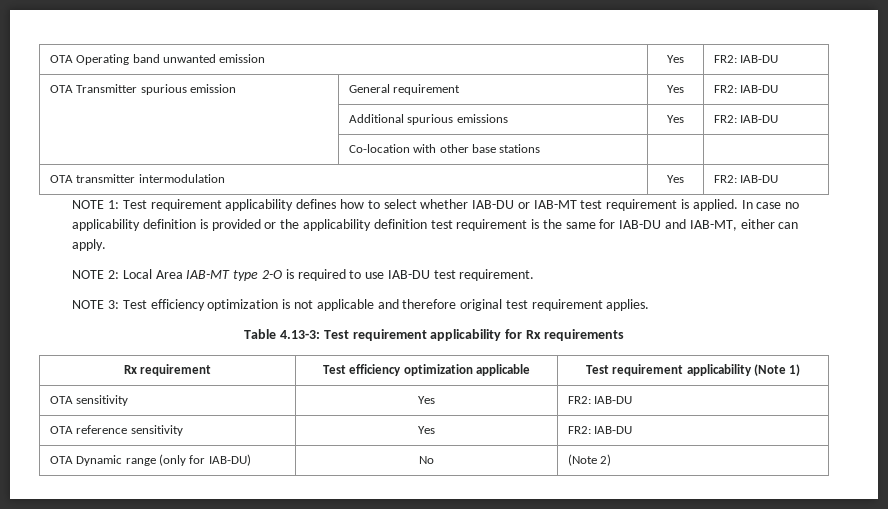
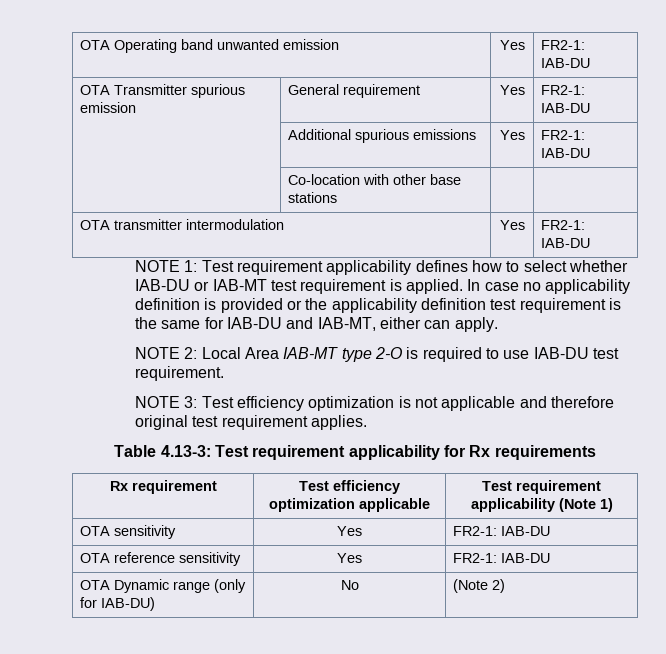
- OTA Operating band unwanted emission | Yes | FR2: IAB-DU
+ OTA Operating band unwanted emission | Yes | FR2-1: IAB-DU
- OTA Transmitter spurious emission | General requirement | Yes | FR2: IAB-DU
+ OTA Transmitter spurious emission | General requirement | Yes | FR2-1: IAB-DU
- | Additional spurious emissions | Yes | FR2: IAB-DU
+ | Additional spurious emissions | Yes | FR2-1: IAB-DU
- OTA transmitter intermodulation | Yes | FR2: IAB-DU
+ OTA transmitter intermodulation | Yes | FR2-1: IAB-DU
- OTA sensitivity | Yes | FR2: IAB-DU
+ OTA sensitivity | Yes | FR2-1: IAB-DU
- OTA reference sensitivity | Yes | FR2: IAB-DU
+ OTA reference sensitivity | Yes | FR2-1: IAB-DU

